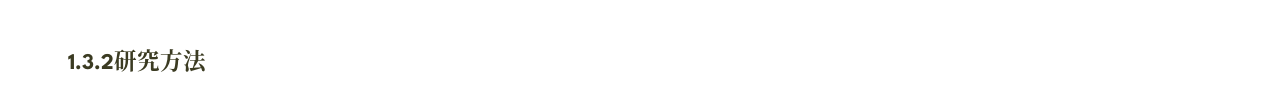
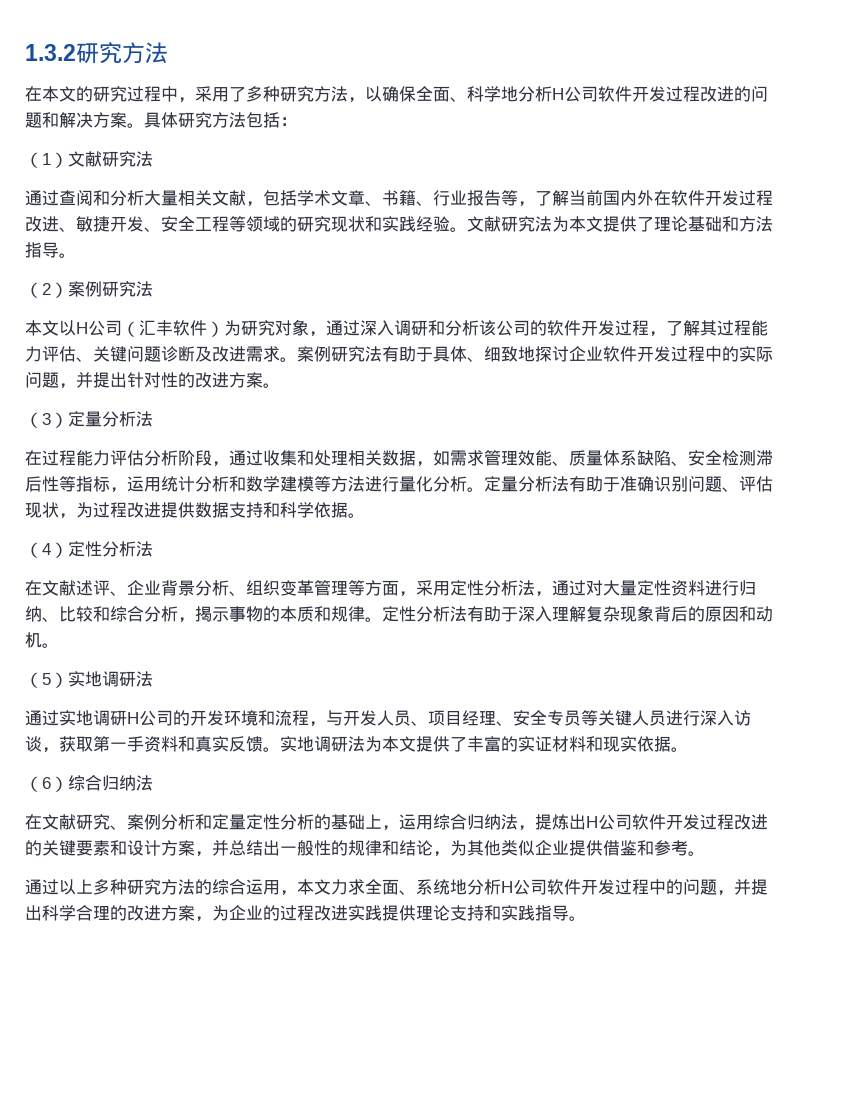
+ 在本文的研究过程中，采用了多种研究方法，以确保全面、科学地分析H公司软件开发过程改进的问题和解决方案。具体研究方法包括：
+ （1）文献研究法
+ 通过查阅和分析大量相关文献，包括学术文章、书籍、行业报告等，了解当前国内外在软件开发过程改进、敏捷开发、安全工程等领域的研究现状和实践经验。文献研究法为本文提供了理论基础和方法指导。
+ （2）案例研究法
+ 本文以H公司（汇丰软件）为研究对象，通过深入调研和分析该公司的软件开发过程，了解其过程能力评估、关键问题诊断及改进需求。案例研究法有助于具体、细致地探讨企业软件开发过程中的实际问题，并提出针对性的改进方案。
+ （3）定量分析法
+ 在过程能力评估分析阶段，通过收集和处理相关数据，如需求管理效能、质量体系缺陷、安全检测滞后性等指标，运用统计分析和数学建模等方法进行量化分析。定量分析法有助于准确识别问题、评估现状，为过程改进提供数据支持和科学依据。
+ （4）定性分析法
+ 在文献述评、企业背景分析、组织变革管理等方面，采用定性分析法，通过对大量定性资料进行归纳、比较和综合分析，揭示事物的本质和规律。定性分析法有助于深入理解复杂现象背后的原因和动机。
+ （5）实地调研法
+ 通过实地调研H公司的开发环境和流程，与开发人员、项目经理、安全专员等关键人员进行深入访谈，获取第一手资料和真实反馈。实地调研法为本文提供了丰富的实证材料和现实依据。
+ （6）综合归纳法
+ 在文献研究、案例分析和定量定性分析的基础上，运用综合归纳法，提炼出H公司软件开发过程改进的关键要素和设计方案，并总结出一般性的规律和结论，为其他类似企业提供借鉴和参考。
+ 通过以上多种研究方法的综合运用，本文力求全面、系统地分析H公司软件开发过程中的问题，并提出科学合理的改进方案，为企业的过程改进实践提供理论支持和实践指导。

